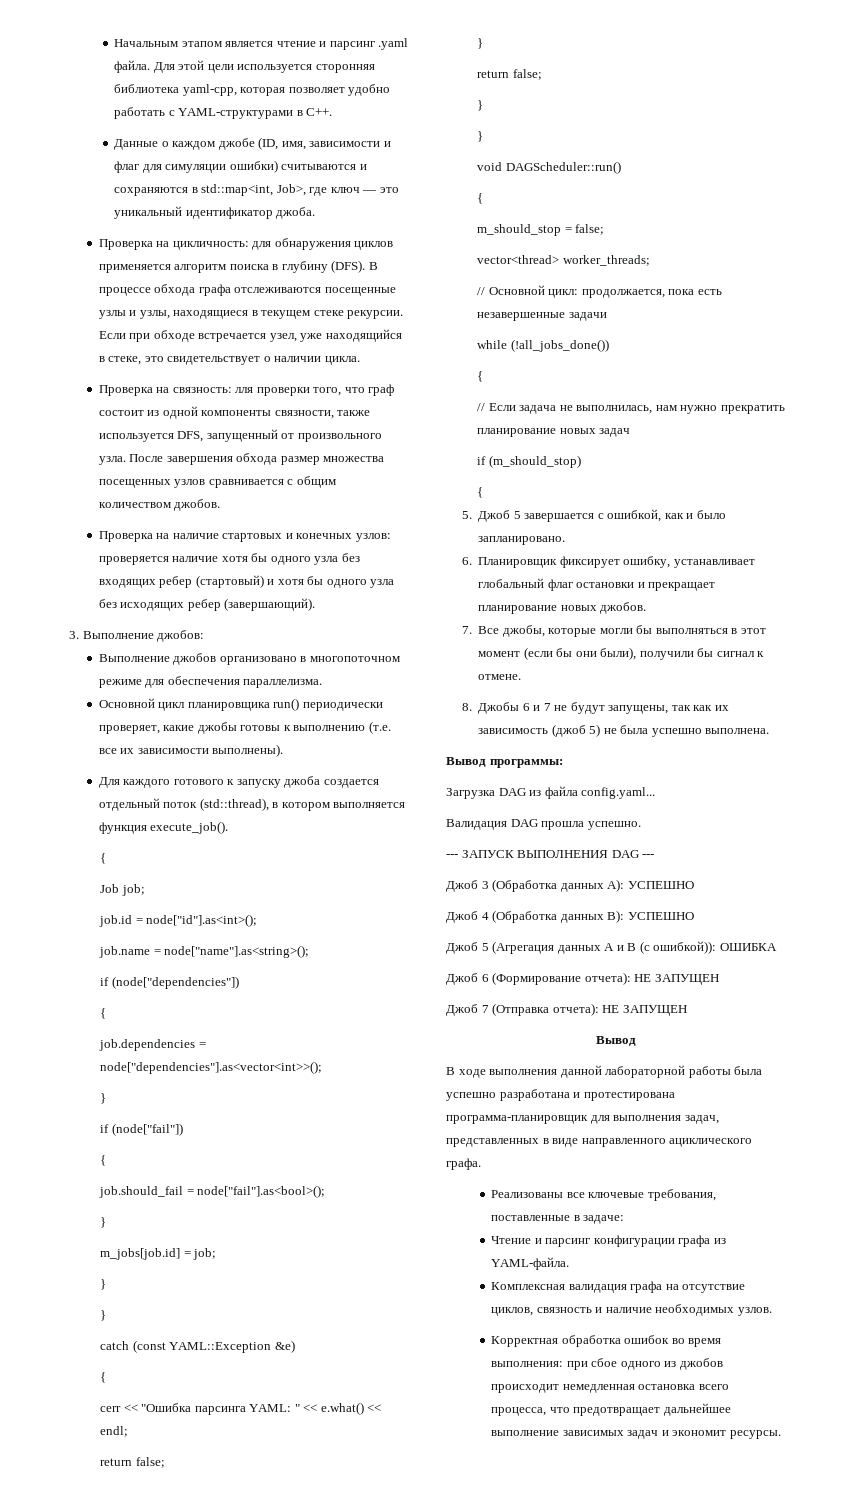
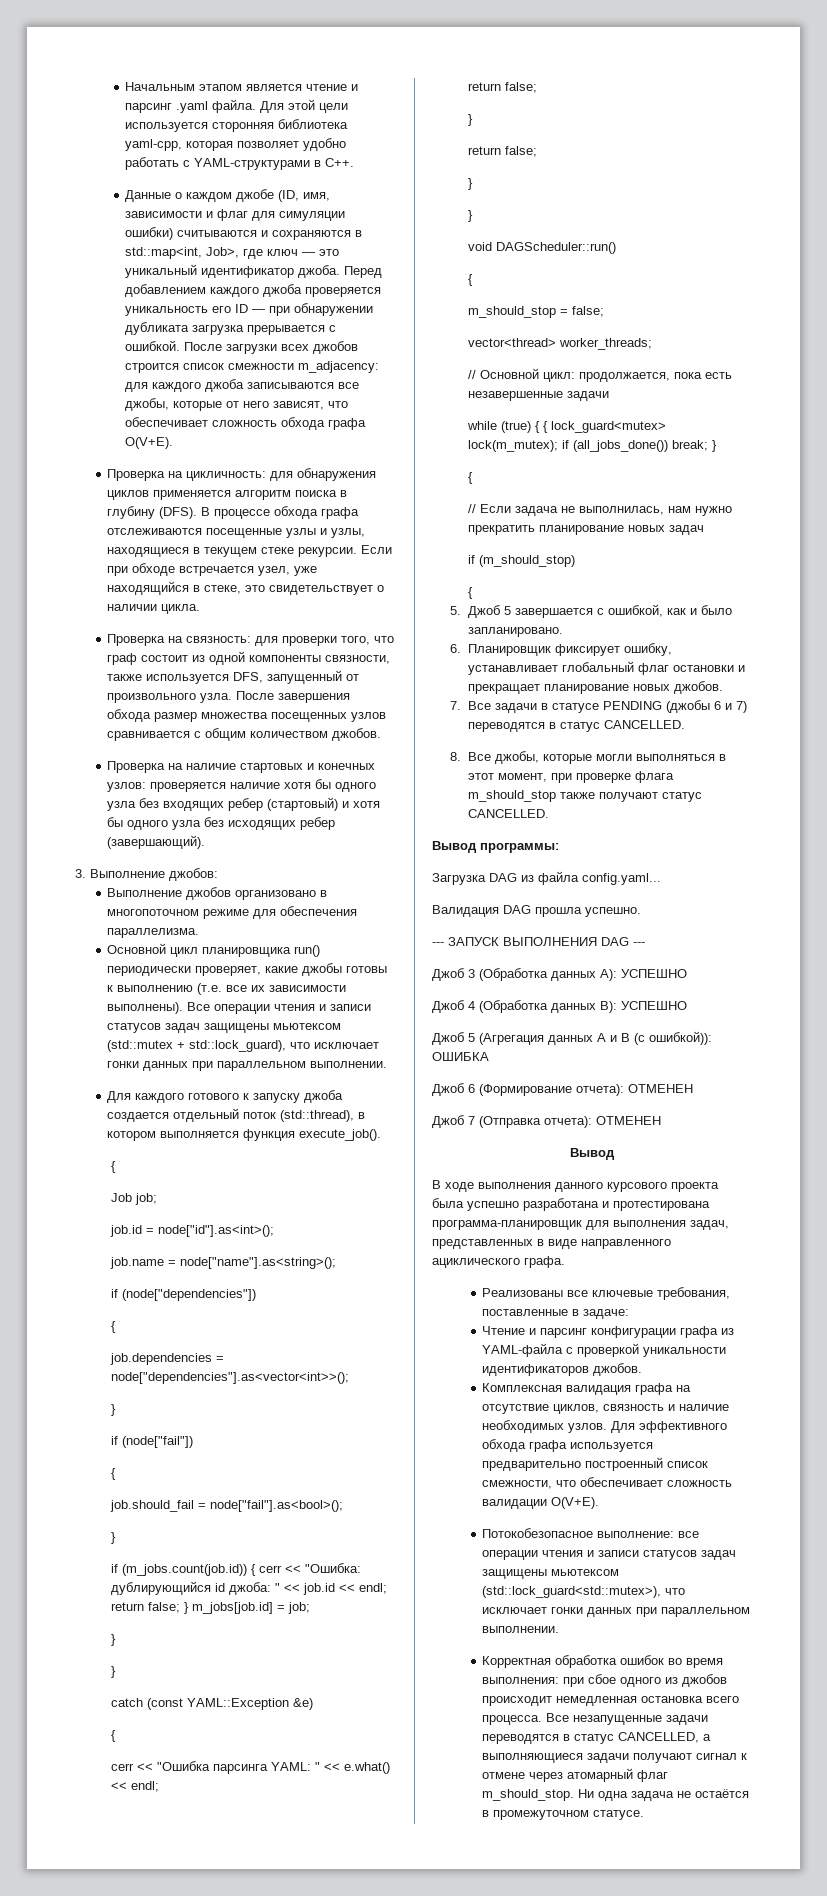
+ Перед добавлением каждого джоба проверяется уникальность его ID — при обнаружении дубликата загрузка прерывается с ошибкой. После загрузки всех джобов строится список смежности m_adjacency: для каждого джоба записываются все джобы, которые от него зависят, что обеспечивает сложность обхода графа O(V+E).
- Проверка на связность: лля проверки того, что граф состоит из одной компоненты связности, также используется DFS, запущенный от произвольного узла.
+ Проверка на связность: для проверки того, что граф состоит из одной компоненты связности, также используется DFS, запущенный от произвольного узла.
+ Все операции чтения и записи статусов задач защищены мьютексом (std::mutex + std::lock_guard), что исключает гонки данных при параллельном выполнении.
- m_jobs[job.id] = job;
+ if (m_jobs.count(job.id)) { cerr << "Ошибка: дублирующийся id джоба: " << job.id << endl; return false; } m_jobs[job.id] = job;
- while (!all_jobs_done())
+ while (true) { { lock_guard<mutex> lock(m_mutex); if (all_jobs_done()) break; }
- 7. Все джобы, которые могли бы выполняться в этот момент (если бы они были), получили бы сигнал к отмене.
- 8. Джобы 6 и 7 не будут запущены, так как их зависимость (джоб 5) не была успешно выполнена.
+ 7. Все задачи в статусе PENDING (джобы 6 и 7) переводятся в статус CANCELLED.
+ 8. Все джобы, которые могли выполняться в этот момент, при проверке флага m_should_stop также получают статус CANCELLED.
- Джоб 6 (Формирование отчета): НЕ ЗАПУЩЕН
+ Джоб 6 (Формирование отчета): ОТМЕНЕН
- Джоб 7 (Отправка отчета): НЕ ЗАПУЩЕН
+ Джоб 7 (Отправка отчета): ОТМЕНЕН
- В ходе выполнения данной лабораторной работы была успешно разработана и протестирована программа-планировщик для выполнения задач, представленных в виде направленного ациклического графа.
+ В ходе выполнения данного курсового проекта была успешно разработана и протестирована программа-планировщик для выполнения задач, представленных в виде направленного ациклического графа.
- Чтение и парсинг конфигурации графа из YAML-файла.
+ Чтение и парсинг конфигурации графа из YAML-файла с проверкой уникальности идентификаторов джобов.
+ Для эффективного обхода графа используется предварительно построенный список смежности, что обеспечивает сложность валидации O(V+E).
+ Потокобезопасное выполнение: все операции чтения и записи статусов задач защищены мьютексом (std::lock_guard<std::mutex>), что исключает гонки данных при параллельном выполнении.
- Корректная обработка ошибок во время выполнения: при сбое одного из джобов происходит немедленная остановка всего процесса, что предотвращает дальнейшее выполнение зависимых задач и экономит ресурсы.
+ Корректная обработка ошибок во время выполнения: при сбое одного из джобов происходит немедленная остановка всего процесса. Все незапущенные задачи переводятся в статус CANCELLED, а выполняющиеся задачи получают сигнал к отмене через атомарный флаг m_should_stop. Ни одна задача не остаётся в промежуточном статусе.

